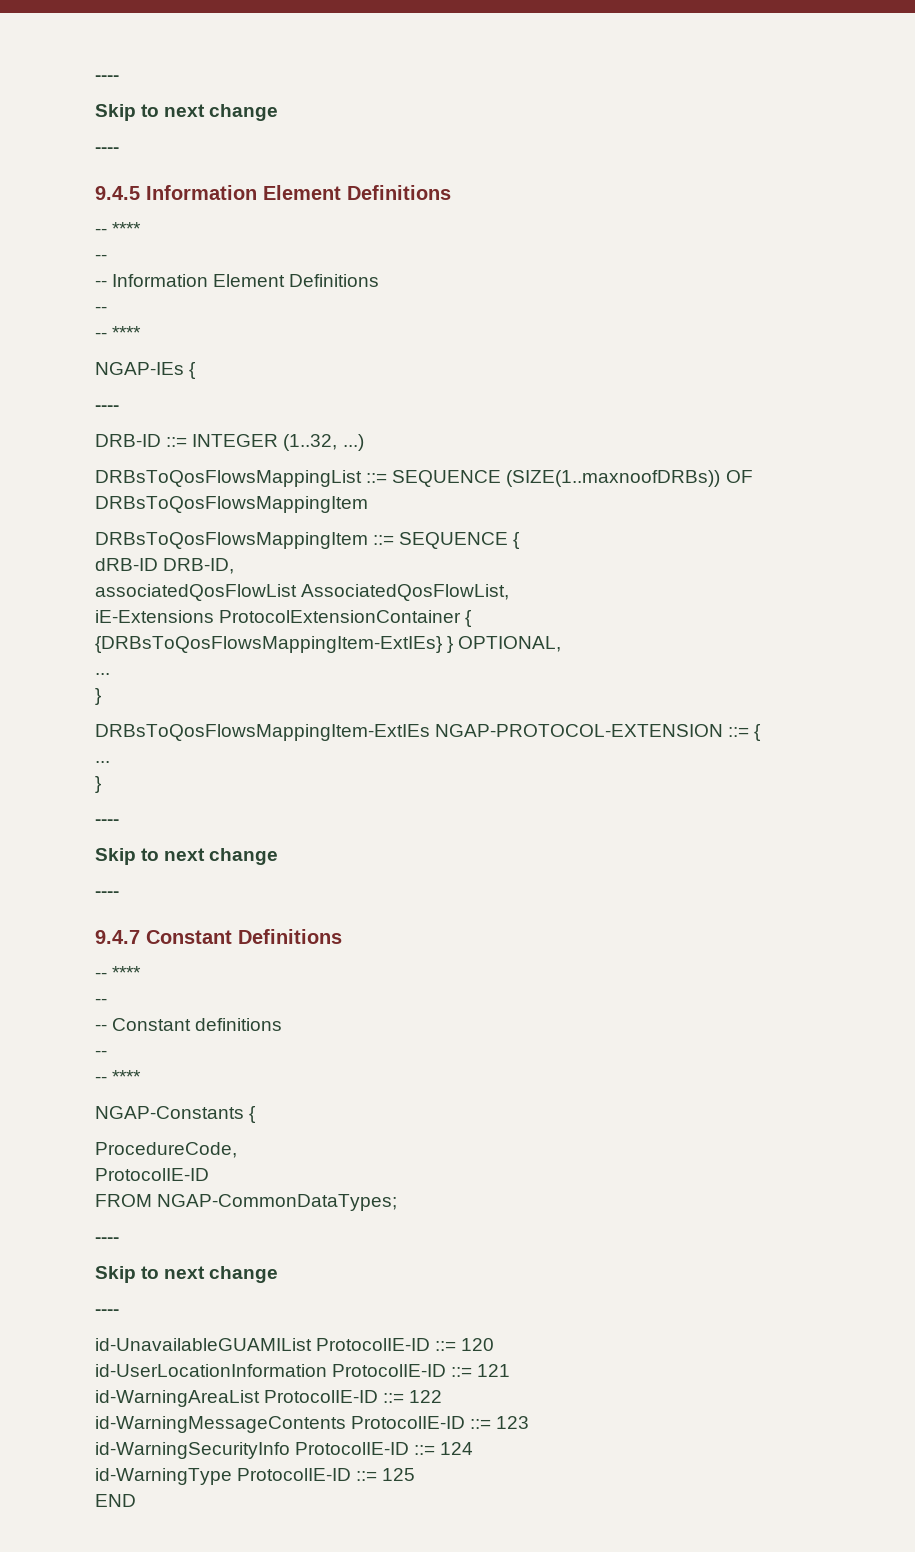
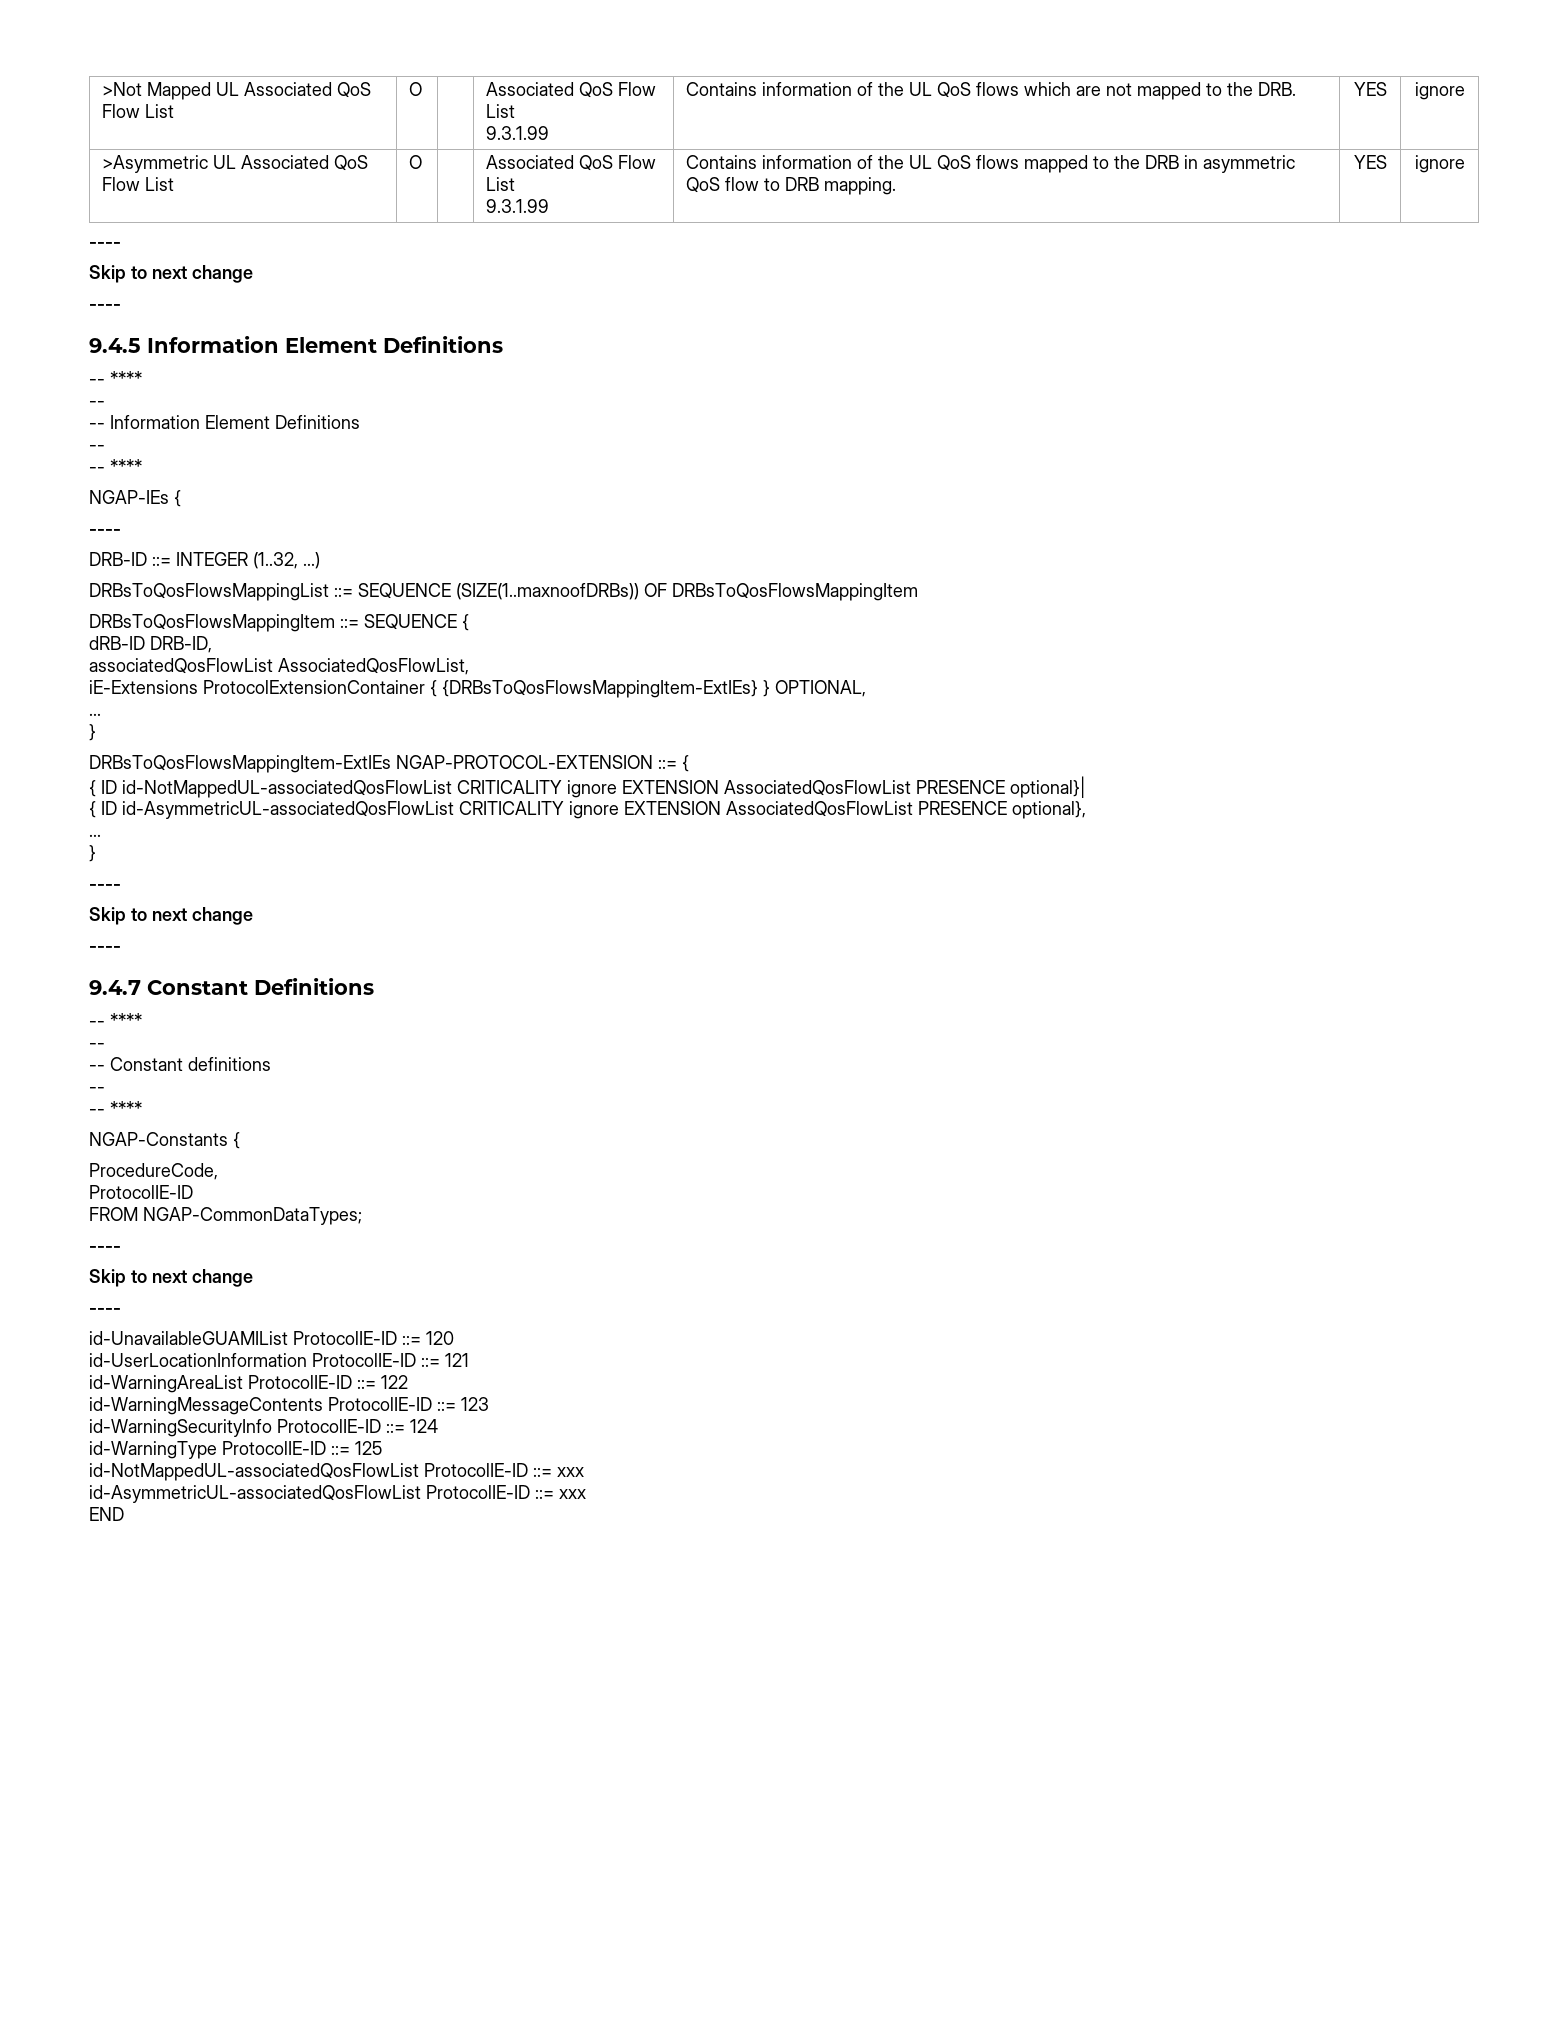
+ >Not Mapped UL Associated QoS Flow List | O | | Associated QoS Flow List
+ 9.3.1.99 | Contains information of the UL QoS flows which are not mapped to the DRB. | YES | ignore
+ >Asymmetric UL Associated QoS Flow List | O | | Associated QoS Flow List
+ 9.3.1.99 | Contains information of the UL QoS flows mapped to the DRB in asymmetric QoS flow to DRB mapping. | YES | ignore
+ { ID id-NotMappedUL-associatedQosFlowList CRITICALITY ignore EXTENSION AssociatedQosFlowList PRESENCE optional}|
+ { ID id-AsymmetricUL-associatedQosFlowList CRITICALITY ignore EXTENSION AssociatedQosFlowList PRESENCE optional},
+ id-NotMappedUL-associatedQosFlowList ProtocolIE-ID ::= xxx
+ id-AsymmetricUL-associatedQosFlowList ProtocolIE-ID ::= xxx

